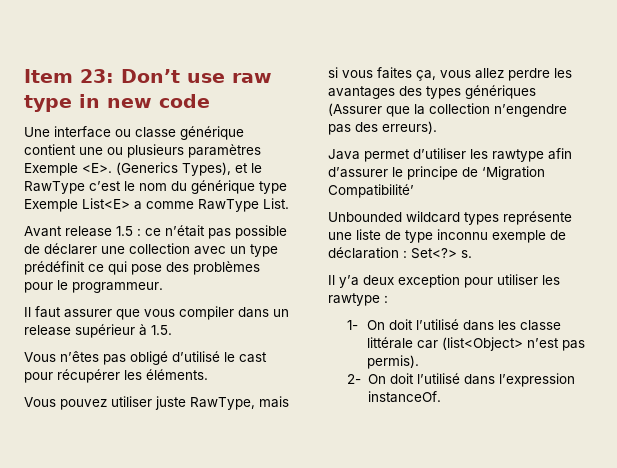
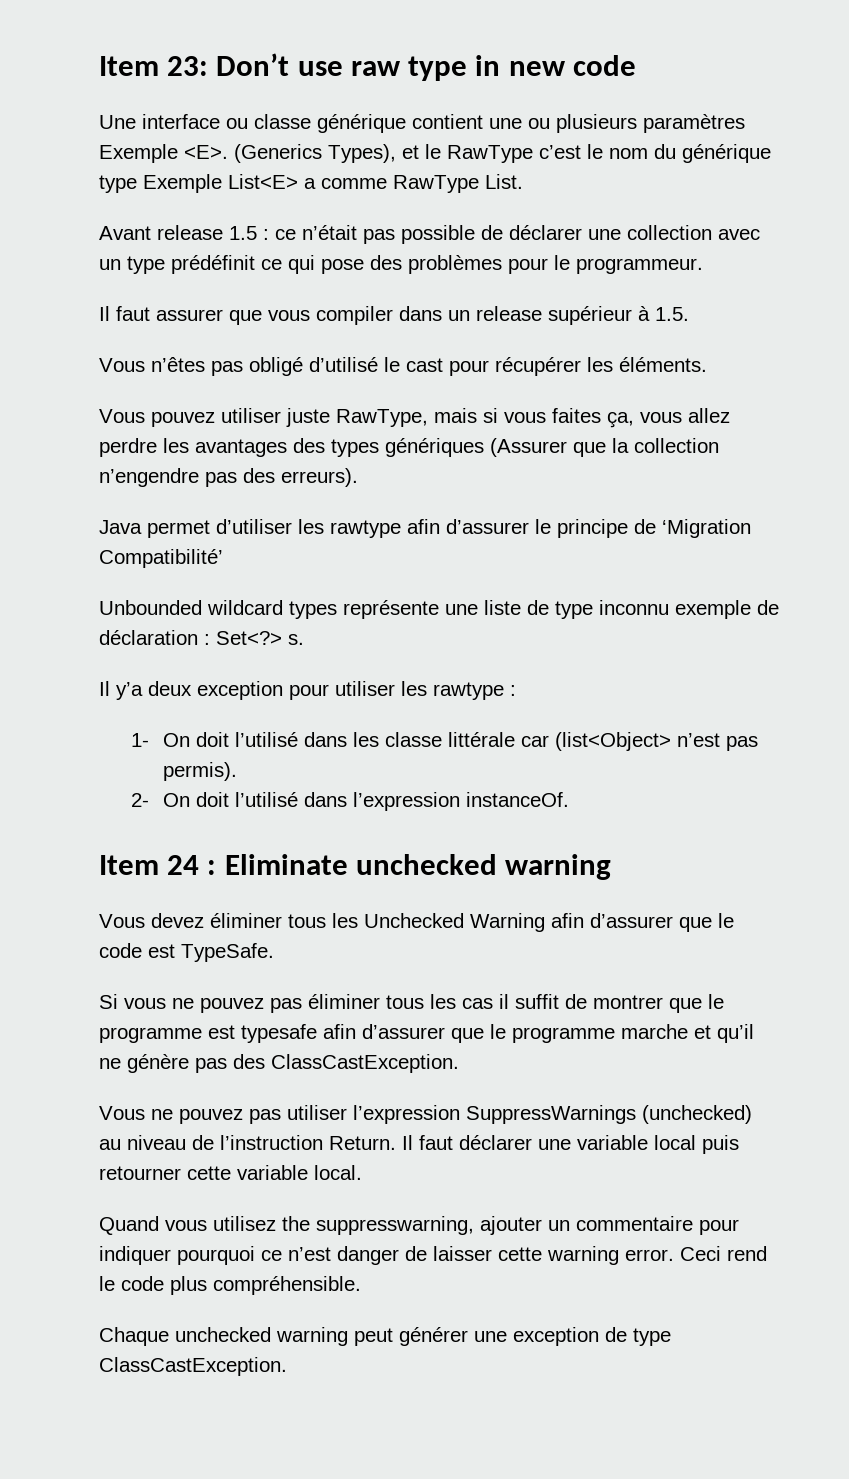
+ Item 24 : Eliminate unchecked warning
+ Vous devez éliminer tous les Unchecked Warning afin d’assurer que le code est TypeSafe.
+ Si vous ne pouvez pas éliminer tous les cas il suffit de montrer que le programme est typesafe afin d’assurer que le programme marche et qu’il ne génère pas des ClassCastException.
+ Vous ne pouvez pas utiliser l’expression SuppressWarnings (unchecked) au niveau de l’instruction Return. Il faut déclarer une variable local puis retourner cette variable local.
+ Quand vous utilisez the suppresswarning, ajouter un commentaire pour indiquer pourquoi ce n’est danger de laisser cette warning error. Ceci rend le code plus compréhensible.
+ Chaque unchecked warning peut générer une exception de type ClassCastException.

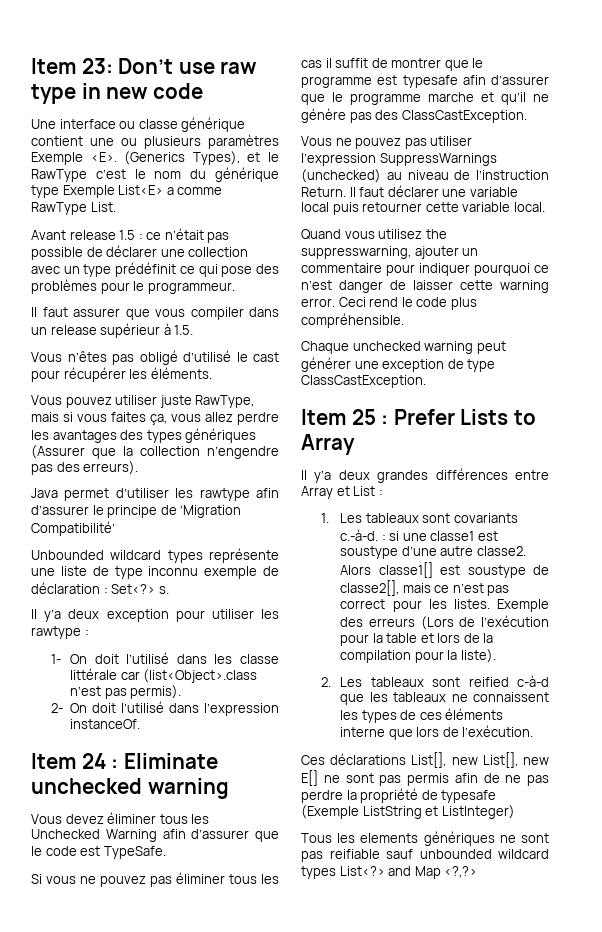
- 1- On doit l’utilisé dans les classe littérale car (list<Object> n’est pas permis).
+ 1- On doit l’utilisé dans les classe littérale car (list<Object>.class n’est pas permis).
+ Item 25 : Prefer Lists to Array
+ Il y’a deux grandes différences entre Array et List :
+ 1. Les tableaux sont covariants c.-à-d. : si une classe1 est soustype d’une autre classe2. Alors classe1[] est soustype de classe2[], mais ce n’est pas correct pour les listes. Exemple des erreurs (Lors de l’exécution pour la table et lors de la compilation pour la liste).
+ 2. Les tableaux sont reified c-à-d que les tableaux ne connaissent les types de ces éléments interne que lors de l’exécution.
+ Ces déclarations List[], new List[], new E[] ne sont pas permis afin de ne pas perdre la propriété de typesafe (Exemple ListString et ListInteger)
+ Tous les elements génériques ne sont pas reifiable sauf unbounded wildcard types List<?> and Map <?,?>

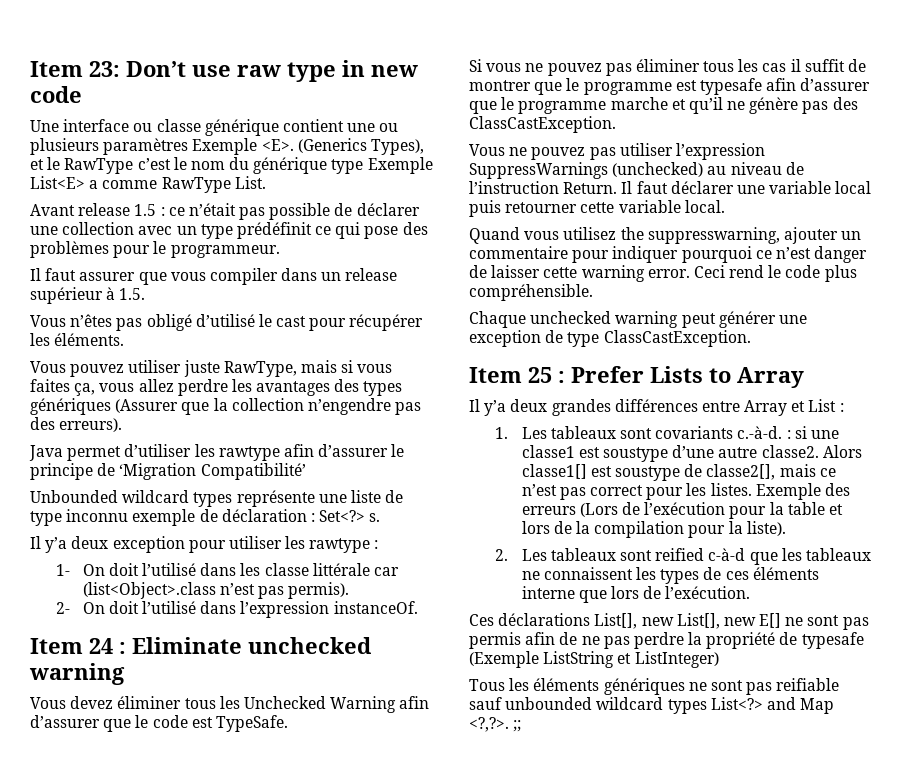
- Tous les elements génériques ne sont pas reifiable sauf unbounded wildcard types List<?> and Map <?,?>
+ Tous les éléments génériques ne sont pas reifiable sauf unbounded wildcard types List<?> and Map <?,?>. ;;

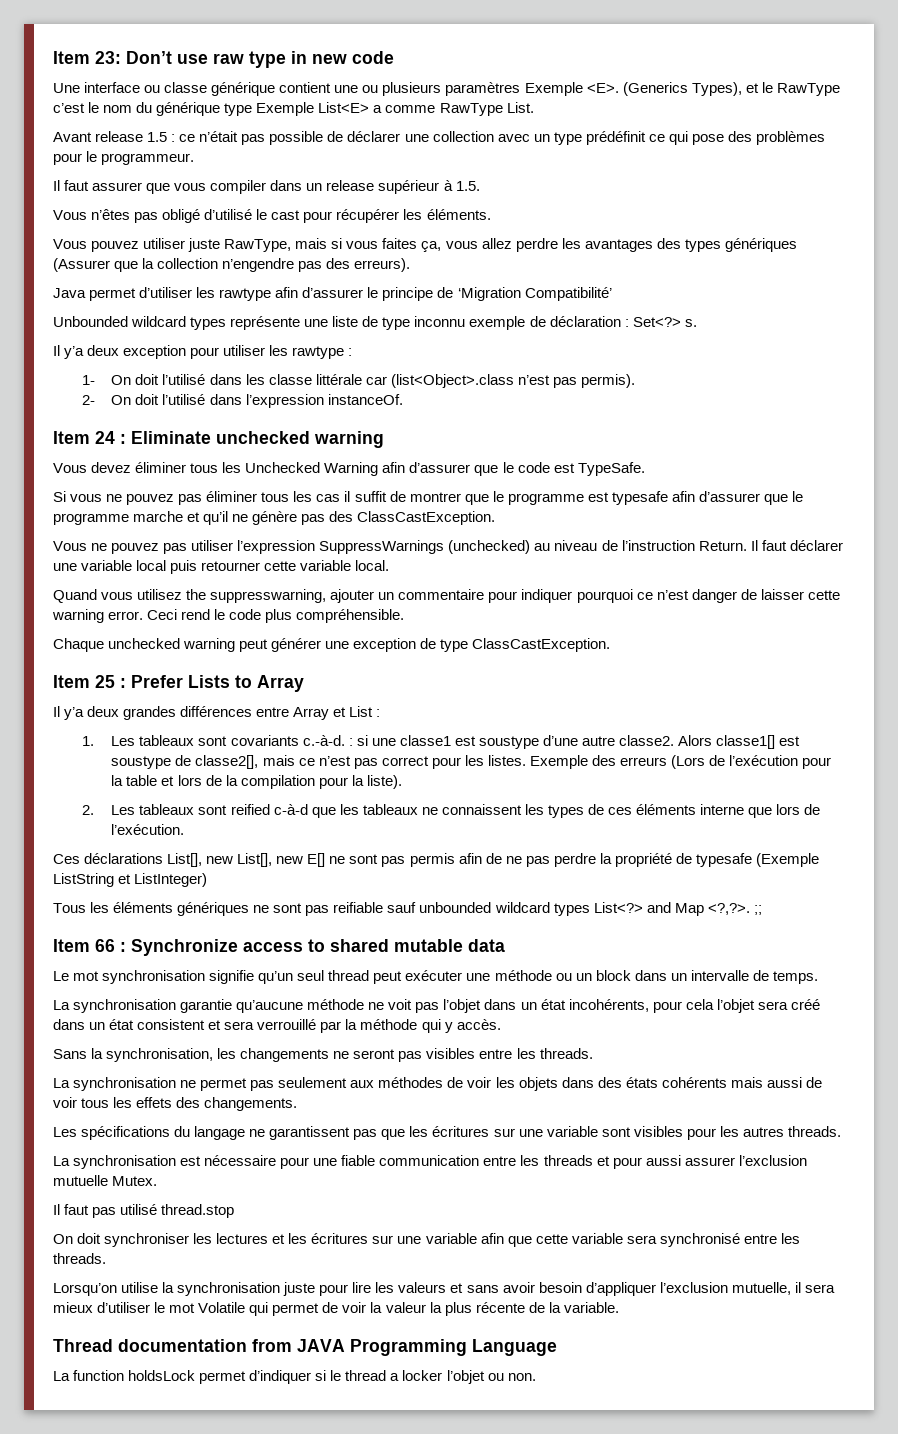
+ Item 66 : Synchronize access to shared mutable data
+ Le mot synchronisation signifie qu’un seul thread peut exécuter une méthode ou un block dans un intervalle de temps.
+ La synchronisation garantie qu’aucune méthode ne voit pas l’objet dans un état incohérents, pour cela l’objet sera créé dans un état consistent et sera verrouillé par la méthode qui y accès.
+ Sans la synchronisation, les changements ne seront pas visibles entre les threads.
+ La synchronisation ne permet pas seulement aux méthodes de voir les objets dans des états cohérents mais aussi de voir tous les effets des changements.
+ Les spécifications du langage ne garantissent pas que les écritures sur une variable sont visibles pour les autres threads.
+ La synchronisation est nécessaire pour une fiable communication entre les threads et pour aussi assurer l’exclusion mutuelle Mutex.
+ Il faut pas utilisé thread.stop
+ On doit synchroniser les lectures et les écritures sur une variable afin que cette variable sera synchronisé entre les threads.
+ Lorsqu’on utilise la synchronisation juste pour lire les valeurs et sans avoir besoin d’appliquer l’exclusion mutuelle, il sera mieux d’utiliser le mot Volatile qui permet de voir la valeur la plus récente de la variable.
+ Thread documentation from JAVA Programming Language
+ La function holdsLock permet d’indiquer si le thread a locker l’objet ou non.

